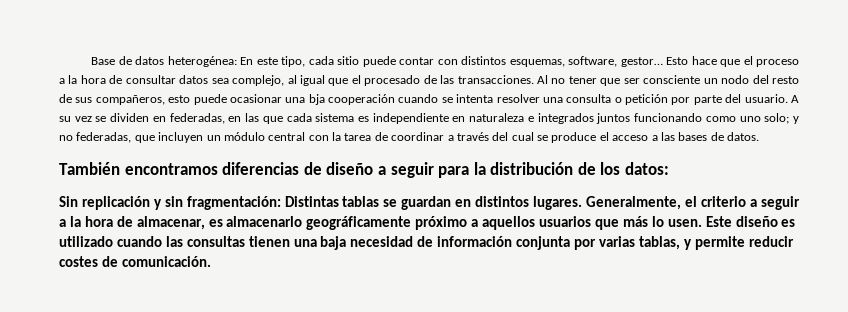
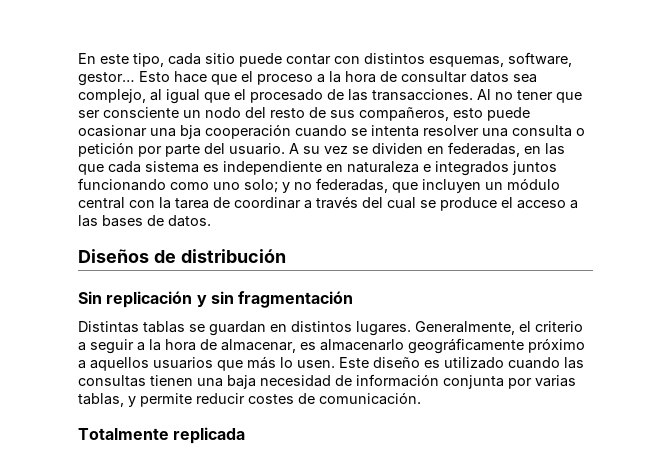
- Base de datos heterogénea: En este tipo, cada sitio puede contar con distintos esquemas, software, gestor…
+ En este tipo, cada sitio puede contar con distintos esquemas, software, gestor…
- También encontramos diferencias de diseño a seguir para la distribución de los datos:
+ Diseños de distribución
- Sin replicación y sin fragmentación: Distintas tablas se guardan en distintos lugares.
+ Sin replicación y sin fragmentación
+ Distintas tablas se guardan en distintos lugares.
+ Totalmente replicada

